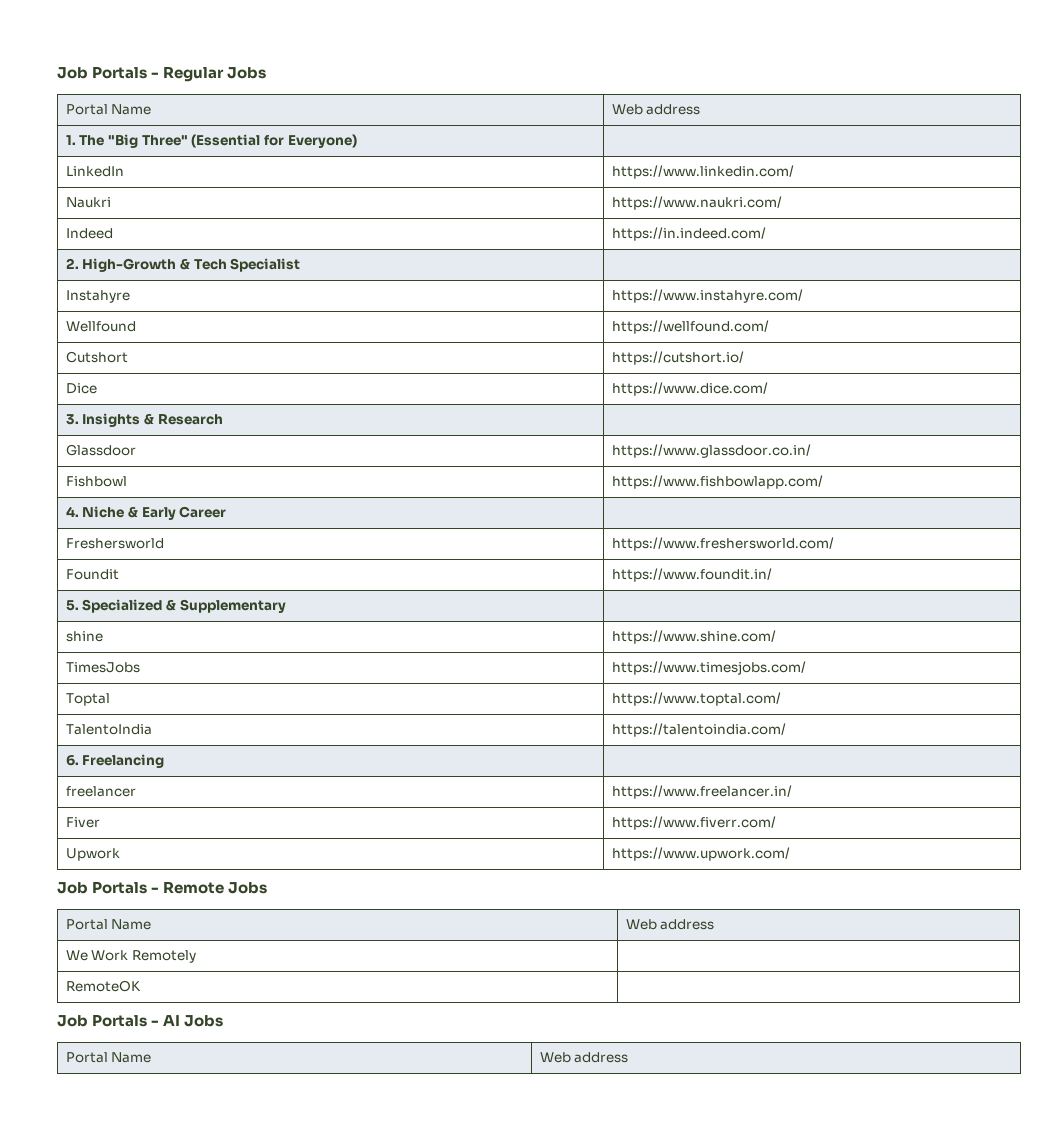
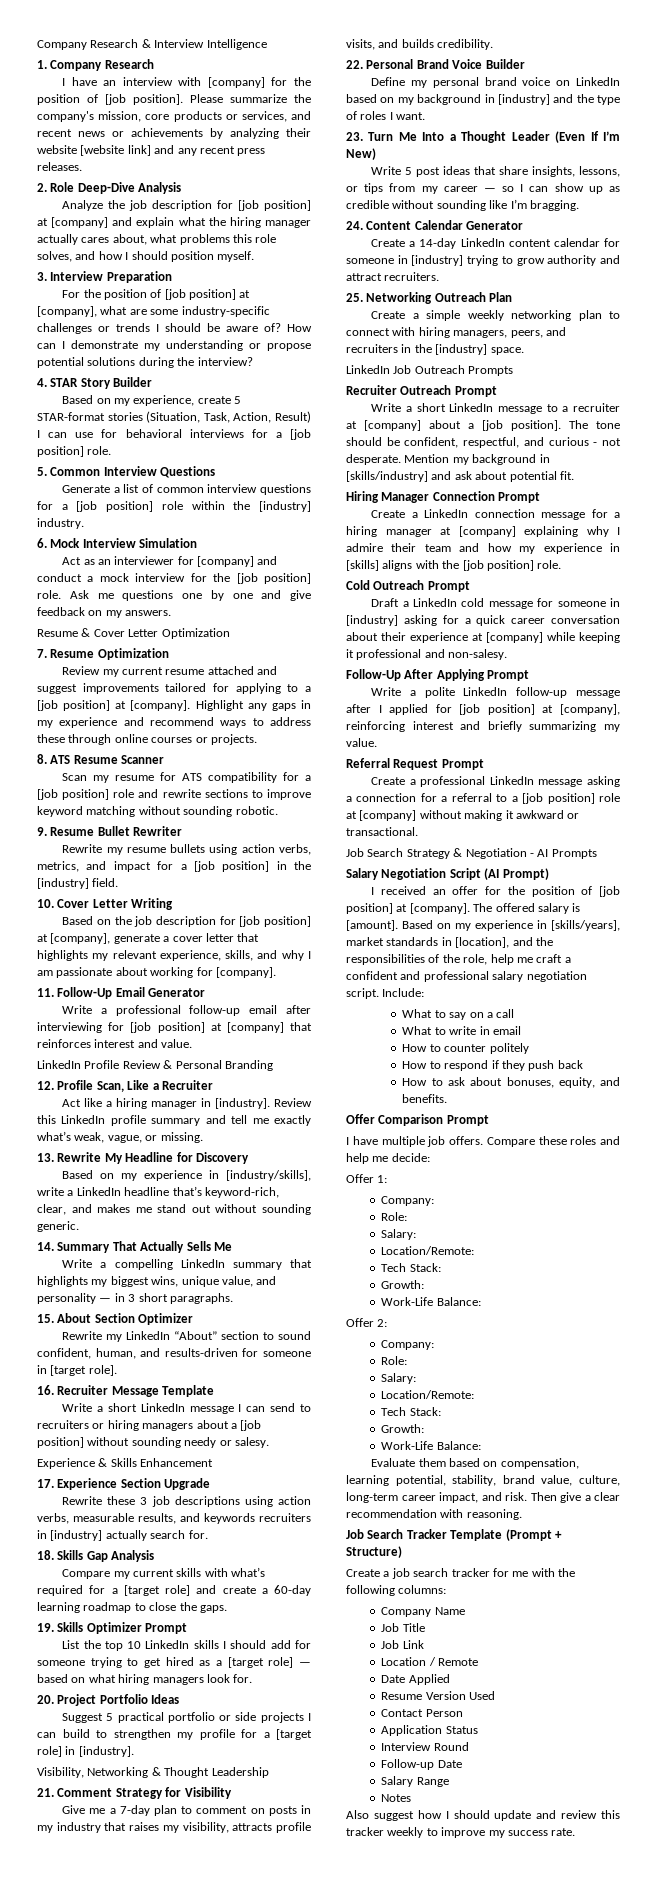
- Job Portals - Regular Jobs
- Portal Name | Web address
- 1. The "Big Three" (Essential for Everyone) |
- LinkedIn | https://www.linkedin.com/
- Naukri | https://www.naukri.com/
- Indeed | https://in.indeed.com/
- 2. High-Growth & Tech Specialist |
- Instahyre | https://www.instahyre.com/
- Wellfound | https://wellfound.com/
- Cutshort | https://cutshort.io/
- Dice | https://www.dice.com/
- 3. Insights & Research |
- Glassdoor | https://www.glassdoor.co.in/
- Fishbowl | https://www.fishbowlapp.com/
- 4. Niche & Early Career |
- Freshersworld | https://www.freshersworld.com/
- Foundit | https://www.foundit.in/
- 5. Specialized & Supplementary |
- shine | https://www.shine.com/
- TimesJobs | https://www.timesjobs.com/
- Toptal | https://www.toptal.com/
- TalentoIndia | https://talentoindia.com/
- 6. Freelancing |
- freelancer | https://www.freelancer.in/
- Fiver | https://www.fiverr.com/
- Upwork | https://www.upwork.com/
- Job Portals - Remote Jobs
- Portal Name | Web address
- We Work Remotely |
- RemoteOK |
- Job Portals - AI Jobs
- Portal Name | Web address
+ Company Research & Interview Intelligence
+ 1. Company Research
+ I have an interview with [company] for the position of [job position]. Please summarize the company's mission, core products or services, and recent news or achievements by analyzing their website [website link] and any recent press releases.
+ 2. Role Deep-Dive Analysis
+ Analyze the job description for [job position] at [company] and explain what the hiring manager actually cares about, what problems this role solves, and how I should position myself.
+ 3. Interview Preparation
+ For the position of [job position] at [company], what are some industry-specific challenges or trends I should be aware of? How can I demonstrate my understanding or propose potential solutions during the interview?
+ 4. STAR Story Builder
+ Based on my experience, create 5 STAR-format stories (Situation, Task, Action, Result) I can use for behavioral interviews for a [job position] role.
+ 5. Common Interview Questions
+ Generate a list of common interview questions for a [job position] role within the [industry] industry.
+ 6. Mock Interview Simulation
+ Act as an interviewer for [company] and conduct a mock interview for the [job position] role. Ask me questions one by one and give feedback on my answers.
+ Resume & Cover Letter Optimization
+ 7. Resume Optimization
+ Review my current resume attached and suggest improvements tailored for applying to a [job position] at [company]. Highlight any gaps in my experience and recommend ways to address these through online courses or projects.
+ 8. ATS Resume Scanner
+ Scan my resume for ATS compatibility for a [job position] role and rewrite sections to improve keyword matching without sounding robotic.
+ 9. Resume Bullet Rewriter
+ Rewrite my resume bullets using action verbs, metrics, and impact for a [job position] in the [industry] field.
+ 10. Cover Letter Writing
+ Based on the job description for [job position] at [company], generate a cover letter that highlights my relevant experience, skills, and why I am passionate about working for [company].
+ 11. Follow-Up Email Generator
+ Write a professional follow-up email after interviewing for [job position] at [company] that reinforces interest and value.
+ LinkedIn Profile Review & Personal Branding
+ 12. Profile Scan, Like a Recruiter
+ Act like a hiring manager in [industry]. Review this LinkedIn profile summary and tell me exactly what’s weak, vague, or missing.
+ 13. Rewrite My Headline for Discovery
+ Based on my experience in [industry/skills], write a LinkedIn headline that’s keyword-rich, clear, and makes me stand out without sounding generic.
+ 14. Summary That Actually Sells Me
+ Write a compelling LinkedIn summary that highlights my biggest wins, unique value, and personality — in 3 short paragraphs.
+ 15. About Section Optimizer
+ Rewrite my LinkedIn “About” section to sound confident, human, and results-driven for someone in [target role].
+ 16. Recruiter Message Template
+ Write a short LinkedIn message I can send to recruiters or hiring managers about a [job position] without sounding needy or salesy.
+ Experience & Skills Enhancement
+ 17. Experience Section Upgrade
+ Rewrite these 3 job descriptions using action verbs, measurable results, and keywords recruiters in [industry] actually search for.
+ 18. Skills Gap Analysis
+ Compare my current skills with what’s required for a [target role] and create a 60-day learning roadmap to close the gaps.
+ 19. Skills Optimizer Prompt
+ List the top 10 LinkedIn skills I should add for someone trying to get hired as a [target role] — based on what hiring managers look for.
+ 20. Project Portfolio Ideas
+ Suggest 5 practical portfolio or side projects I can build to strengthen my profile for a [target role] in [industry].
+ Visibility, Networking & Thought Leadership
+ 21. Comment Strategy for Visibility
+ Give me a 7-day plan to comment on posts in my industry that raises my visibility, attracts profile visits, and builds credibility.
+ 22. Personal Brand Voice Builder
+ Define my personal brand voice on LinkedIn based on my background in [industry] and the type of roles I want.
+ 23. Turn Me Into a Thought Leader (Even If I’m New)
+ Write 5 post ideas that share insights, lessons, or tips from my career — so I can show up as credible without sounding like I’m bragging.
+ 24. Content Calendar Generator
+ Create a 14-day LinkedIn content calendar for someone in [industry] trying to grow authority and attract recruiters.
+ 25. Networking Outreach Plan
+ Create a simple weekly networking plan to connect with hiring managers, peers, and recruiters in the [industry] space.
+ LinkedIn Job Outreach Prompts
+ Recruiter Outreach Prompt
+ Write a short LinkedIn message to a recruiter at [company] about a [job position]. The tone should be confident, respectful, and curious - not desperate. Mention my background in [skills/industry] and ask about potential fit.
+ Hiring Manager Connection Prompt
+ Create a LinkedIn connection message for a hiring manager at [company] explaining why I admire their team and how my experience in [skills] aligns with the [job position] role.
+ Cold Outreach Prompt
+ Draft a LinkedIn cold message for someone in [industry] asking for a quick career conversation about their experience at [company] while keeping it professional and non-salesy.
+ Follow-Up After Applying Prompt
+ Write a polite LinkedIn follow-up message after I applied for [job position] at [company], reinforcing interest and briefly summarizing my value.
+ Referral Request Prompt
+ Create a professional LinkedIn message asking a connection for a referral to a [job position] role at [company] without making it awkward or transactional.
+ Job Search Strategy & Negotiation - AI Prompts
+ Salary Negotiation Script (AI Prompt)
+ I received an offer for the position of [job position] at [company]. The offered salary is [amount]. Based on my experience in [skills/years], market standards in [location], and the responsibilities of the role, help me craft a confident and professional salary negotiation script. Include:
+ What to say on a call
+ What to write in email
+ How to counter politely
+ How to respond if they push back
+ How to ask about bonuses, equity, and benefits.
+ Offer Comparison Prompt
+ I have multiple job offers. Compare these roles and help me decide:
+ Offer 1:
+ Company:
+ Role:
+ Salary:
+ Location/Remote:
+ Tech Stack:
+ Growth:
+ Work-Life Balance:
+ Offer 2:
+ Company:
+ Role:
+ Salary:
+ Location/Remote:
+ Tech Stack:
+ Growth:
+ Work-Life Balance:
+ Evaluate them based on compensation, learning potential, stability, brand value, culture, long-term career impact, and risk. Then give a clear recommendation with reasoning.
+ Job Search Tracker Template (Prompt + Structure)
+ Create a job search tracker for me with the following columns:
+ Company Name
+ Job Title
+ Job Link
+ Location / Remote
+ Date Applied
+ Resume Version Used
+ Contact Person
+ Application Status
+ Interview Round
+ Follow-up Date
+ Salary Range
+ Notes
+ Also suggest how I should update and review this tracker weekly to improve my success rate.

